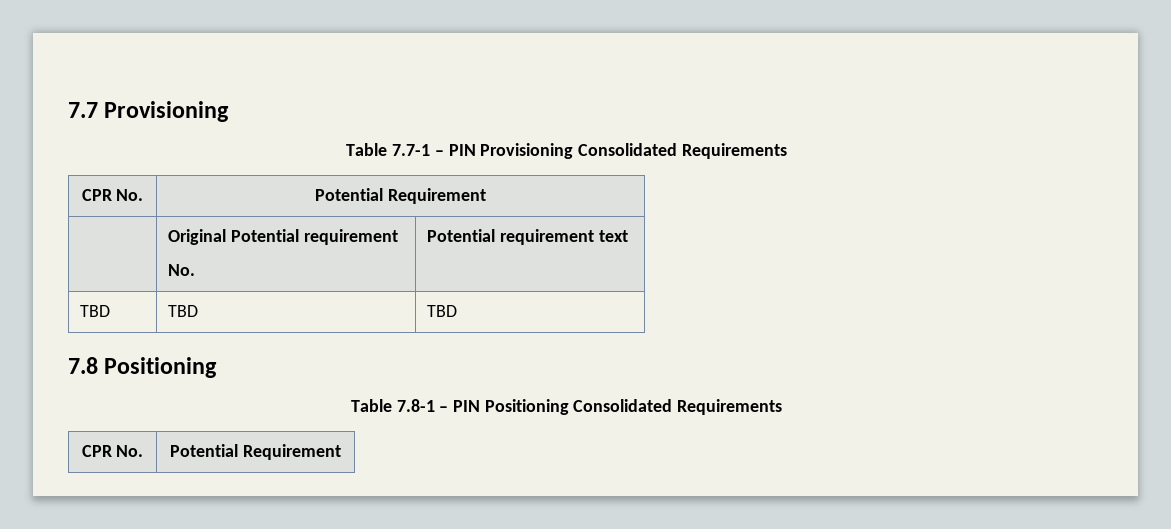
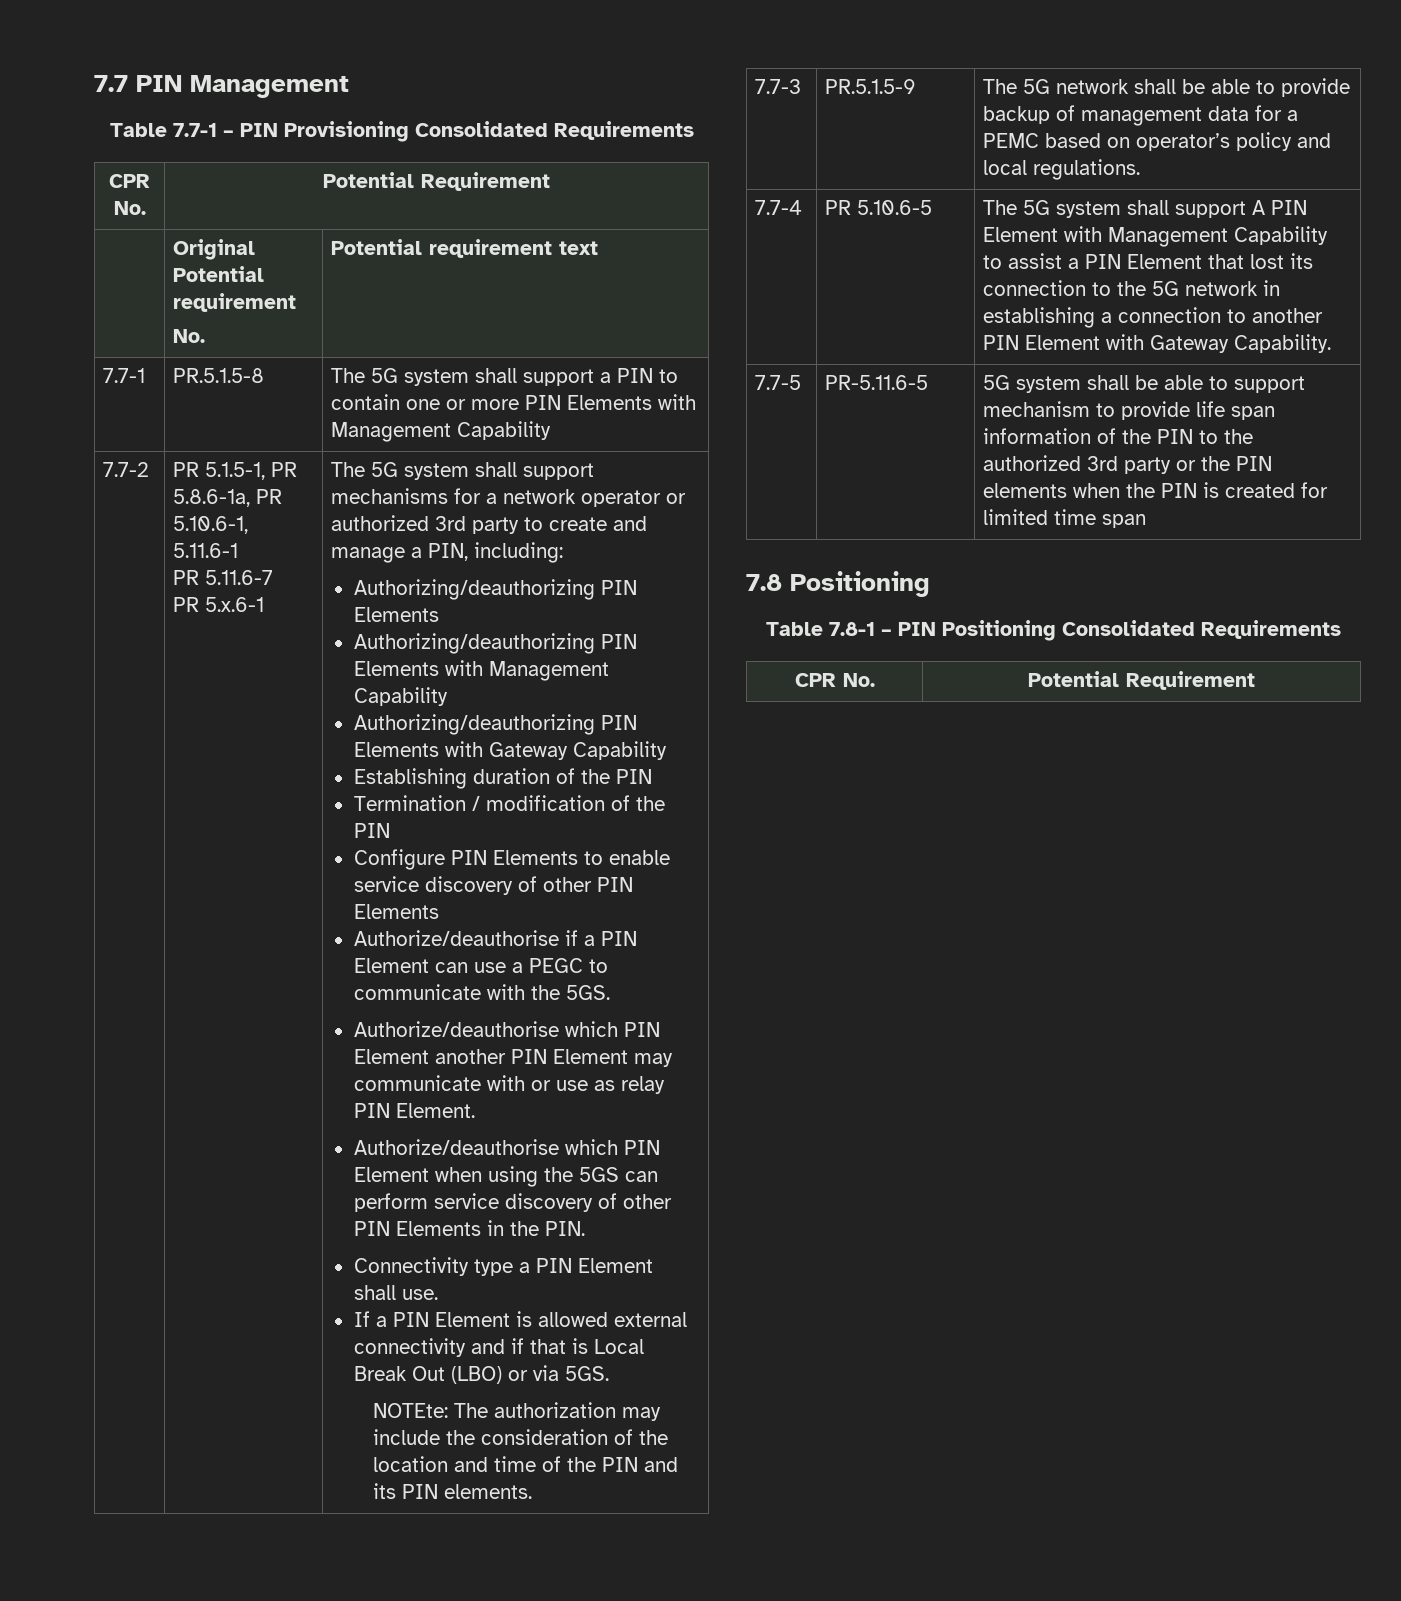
- 7.7 Provisioning
+ 7.7 PIN Management
- TBD | TBD | TBD
+ 7.7-1 | PR.5.1.5-8 | The 5G system shall support a PIN to contain one or more PIN Elements with Management Capability
+ 7.7-2 | PR 5.1.5-1, PR 5.8.6-1a, PR 5.10.6-1, 5.11.6-1
+ PR 5.11.6-7
+ PR 5.x.6-1 | The 5G system shall support mechanisms for a network operator or authorized 3rd party to create and manage a PIN, including:
+ Authorizing/deauthorizing PIN Elements
+ Authorizing/deauthorizing PIN Elements with Management Capability
+ Authorizing/deauthorizing PIN Elements with Gateway Capability
+ Establishing duration of the PIN
+ Termination / modification of the PIN
+ Configure PIN Elements to enable service discovery of other PIN Elements
+ Authorize/deauthorise if a PIN Element can use a PEGC to communicate with the 5GS.
+ Authorize/deauthorise which PIN Element another PIN Element may communicate with or use as relay PIN Element.
+ Authorize/deauthorise which PIN Element when using the 5GS can perform service discovery of other PIN Elements in the PIN.
+ Connectivity type a PIN Element shall use.
+ If a PIN Element is allowed external connectivity and if that is Local Break Out (LBO) or via 5GS.
+ NOTEte: The authorization may include the consideration of the location and time of the PIN and its PIN elements.
+ 7.7-3 | PR.5.1.5-9 | The 5G network shall be able to provide backup of management data for a PEMC based on operator’s policy and local regulations.
+ 7.7-4 | PR 5.10.6-5 | The 5G system shall support A PIN Element with Management Capability to assist a PIN Element that lost its connection to the 5G network in establishing a connection to another PIN Element with Gateway Capability.
+ 7.7-5 | PR-5.11.6-5 | 5G system shall be able to support mechanism to provide life span information of the PIN to the authorized 3rd party or the PIN elements when the PIN is created for limited time span

